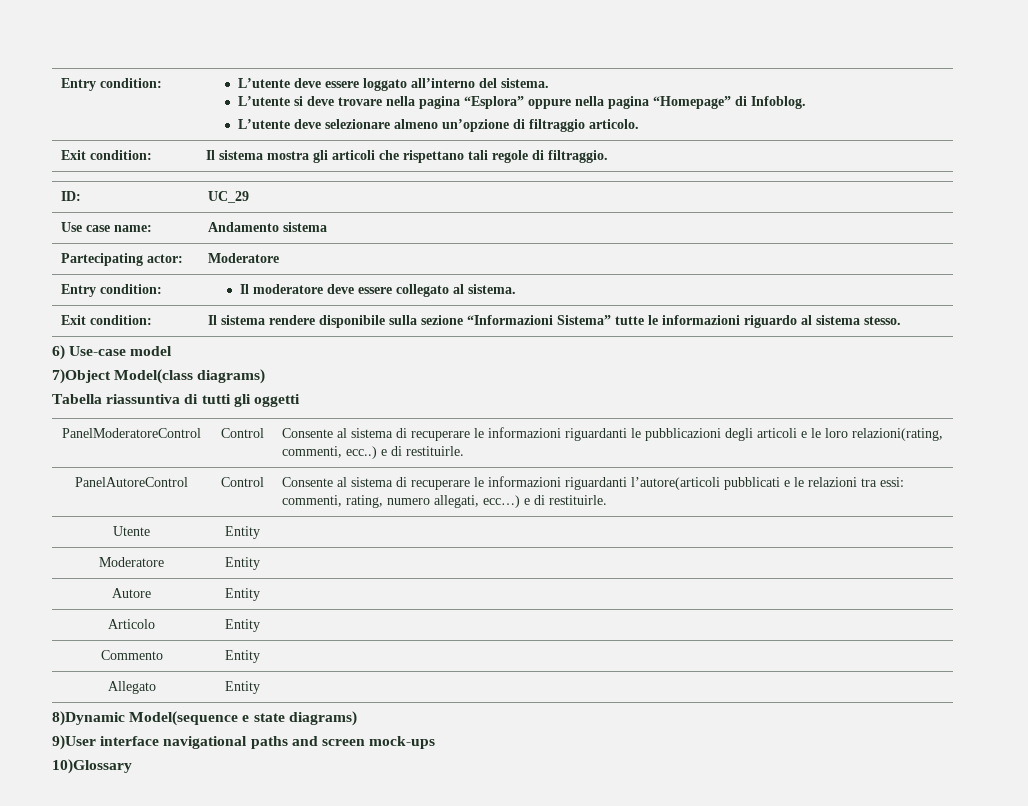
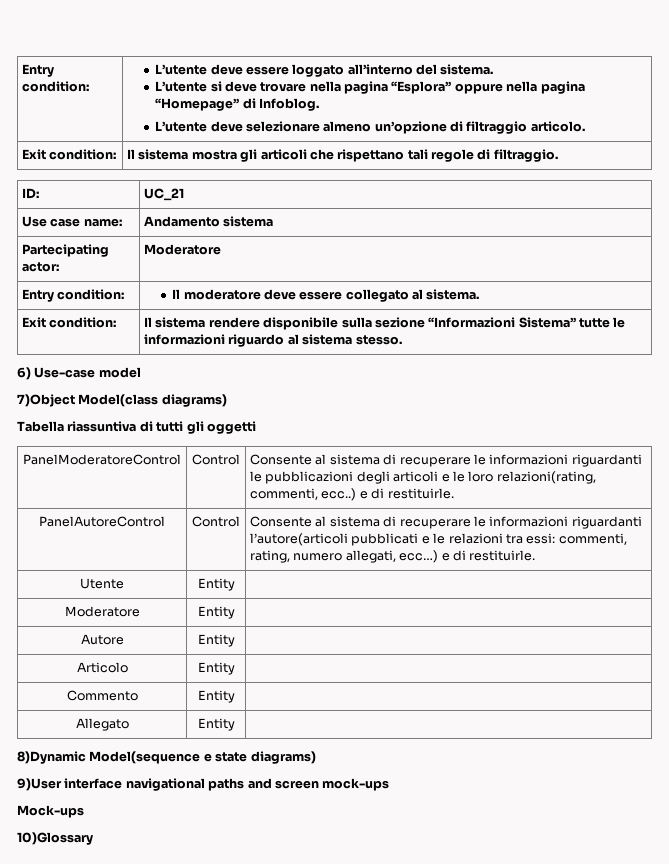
- ID: | UC_29
+ ID: | UC_21
+ Mock-ups

